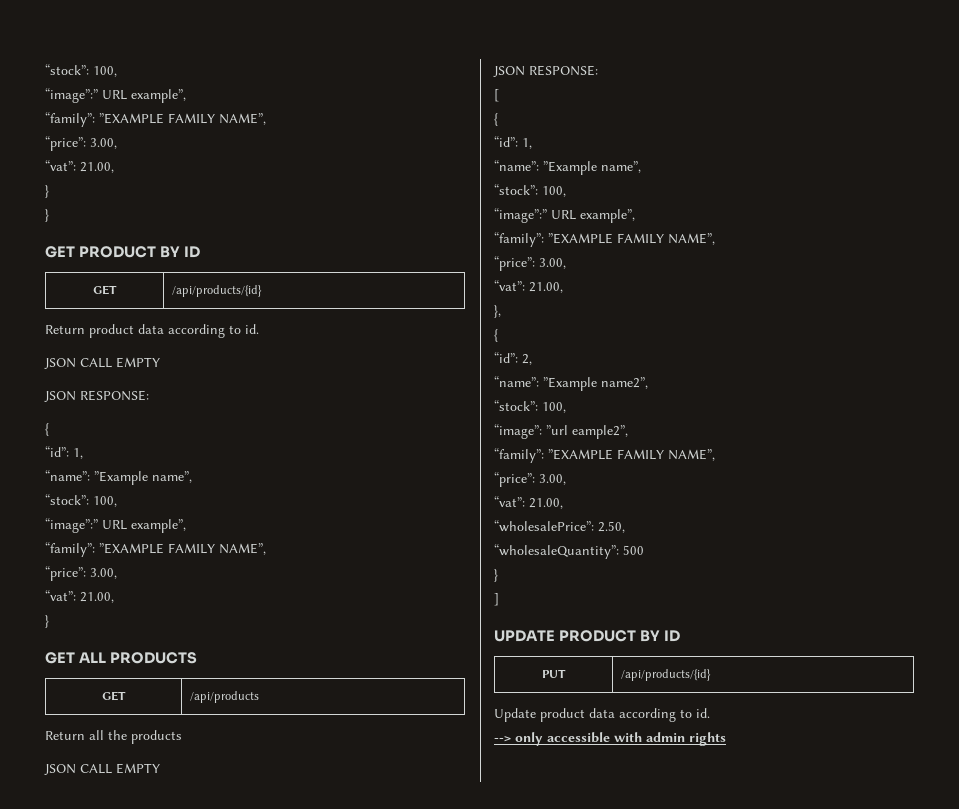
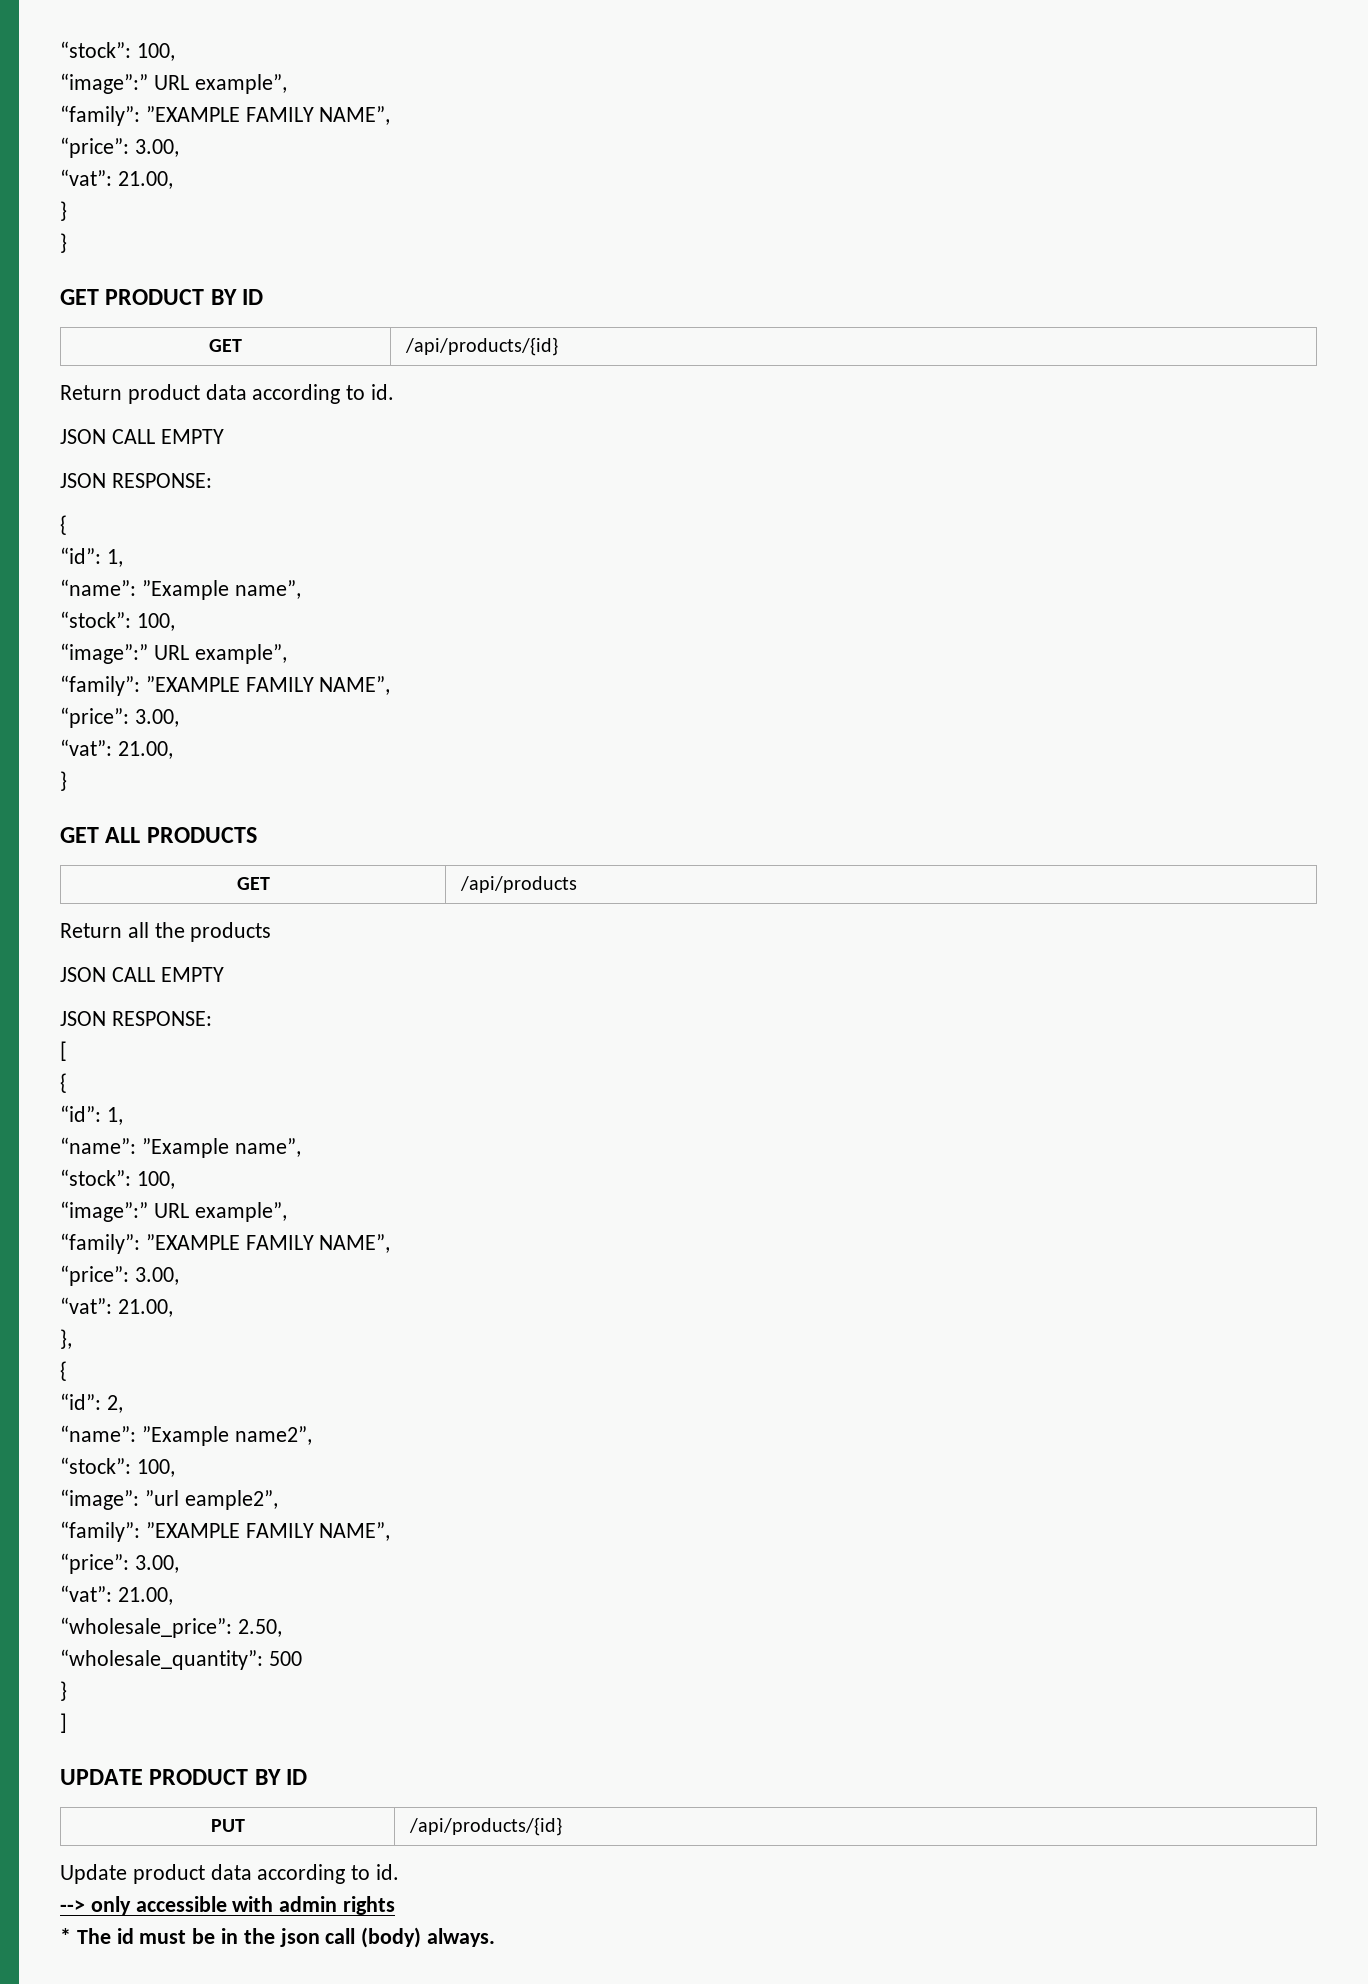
- “wholesalePrice”: 2.50,
+ “wholesale_price”: 2.50,
- “wholesaleQuantity”: 500
+ “wholesale_quantity”: 500
+ * The id must be in the json call (body) always.

